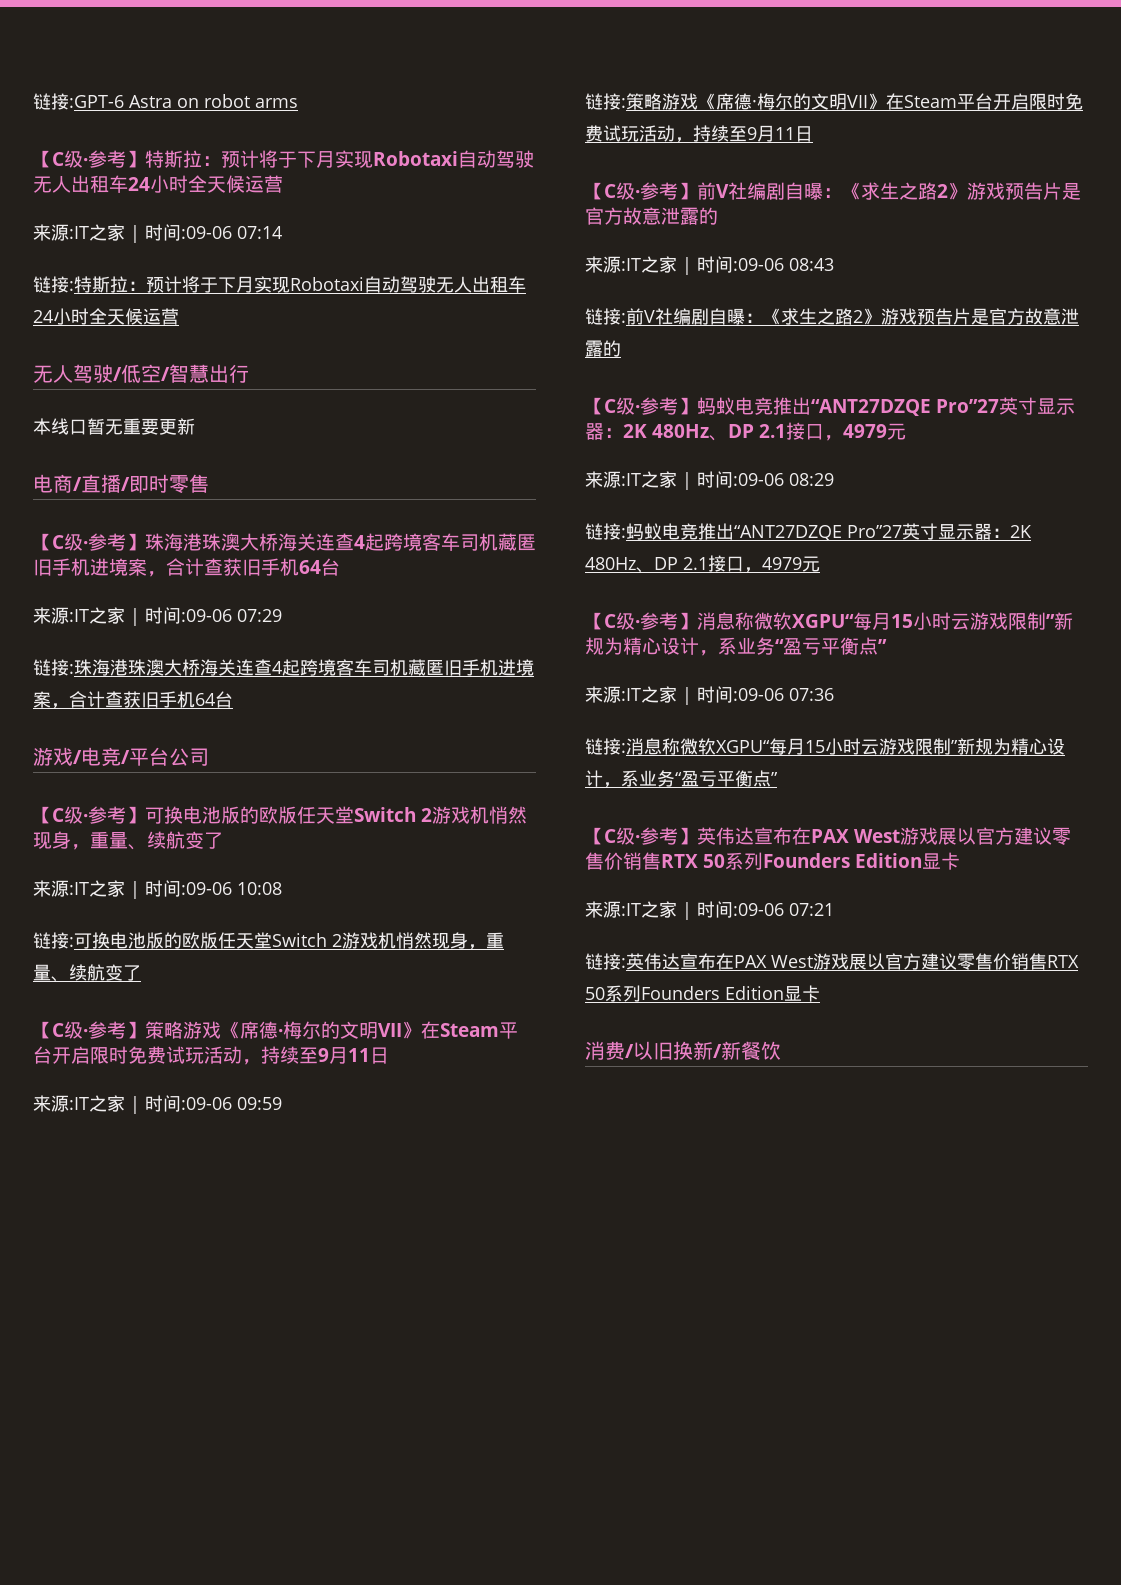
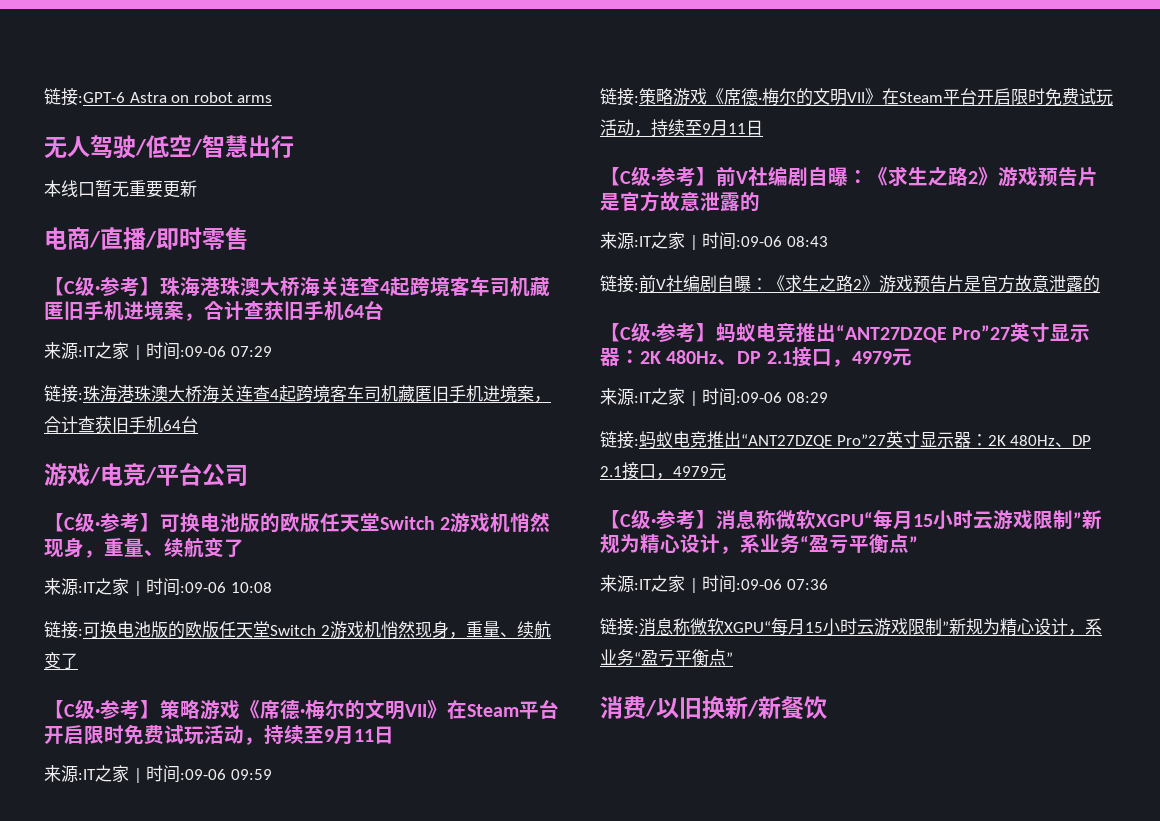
- 【C级·参考】特斯拉：预计将于下月实现Robotaxi自动驾驶无人出租车24小时全天候运营
- 来源:IT之家 | 时间:09-06 07:14
- 链接:特斯拉：预计将于下月实现Robotaxi自动驾驶无人出租车24小时全天候运营
- 【C级·参考】英伟达宣布在PAX West游戏展以官方建议零售价销售RTX 50系列Founders Edition显卡
- 来源:IT之家 | 时间:09-06 07:21
- 链接:英伟达宣布在PAX West游戏展以官方建议零售价销售RTX 50系列Founders Edition显卡

